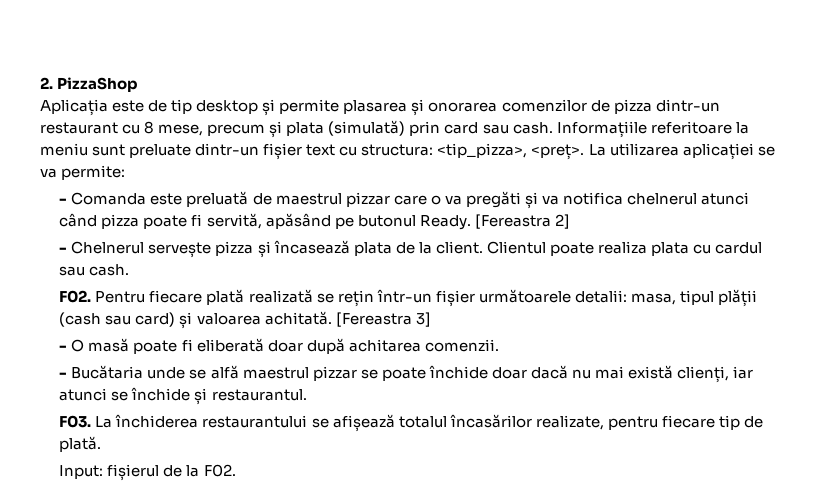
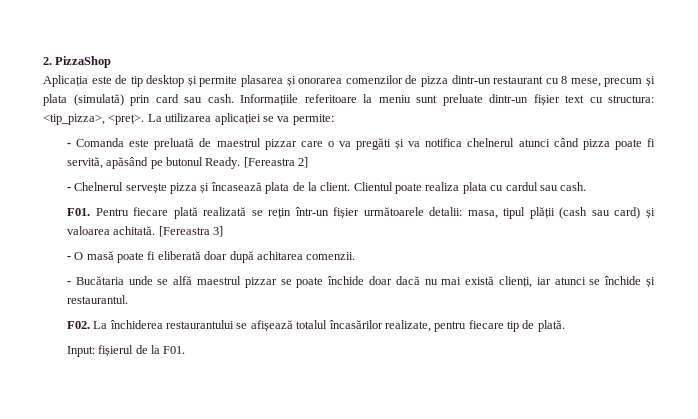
- F02. Pentru fiecare plată realizată se rețin într-un fișier următoarele detalii: masa, tipul plății (cash sau card) și valoarea achitată.
+ F01. Pentru fiecare plată realizată se rețin într-un fișier următoarele detalii: masa, tipul plății (cash sau card) și valoarea achitată.
- F03. La închiderea restaurantului se afișează totalul încasărilor realizate, pentru fiecare tip de plată.
+ F02. La închiderea restaurantului se afișează totalul încasărilor realizate, pentru fiecare tip de plată.
- Input: fișierul de la F02.
+ Input: fișierul de la F01.

